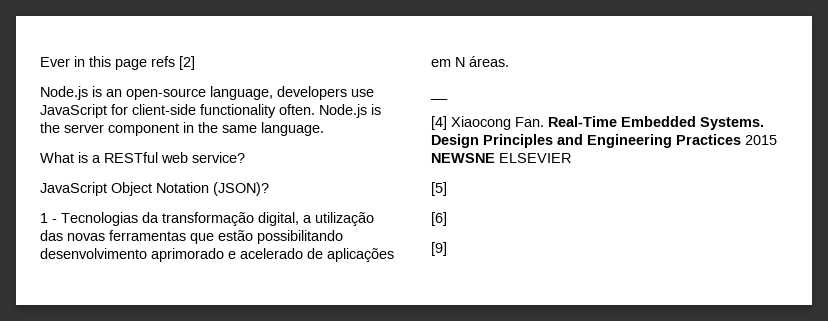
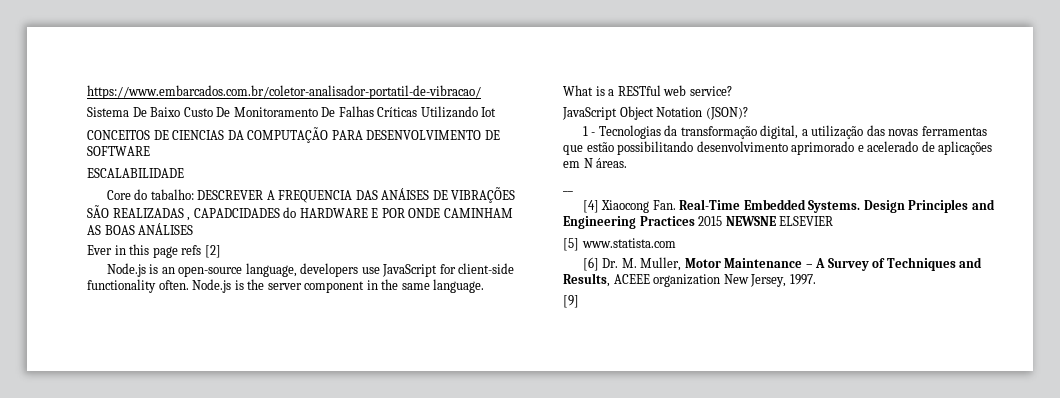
+ https://www.embarcados.com.br/coletor-analisador-portatil-de-vibracao/
+ Sistema De Baixo Custo De Monitoramento De Falhas Críticas Utilizando Iot
+ CONCEITOS DE CIENCIAS DA COMPUTAÇÃO PARA DESENVOLVIMENTO DE SOFTWARE
+ ESCALABILIDADE
+ Core do tabalho: DESCREVER A FREQUENCIA DAS ANÁISES DE VIBRAÇÕES SÃO REALIZADAS , CAPADCIDADES do HARDWARE E POR ONDE CAMINHAM AS BOAS ANÁLISES
- [5]
+ [5] www.statista.com
- [6]
+ [6] Dr. M. Muller, Motor Maintenance – A Survey of Techniques and Results, ACEEE organization New Jersey, 1997.

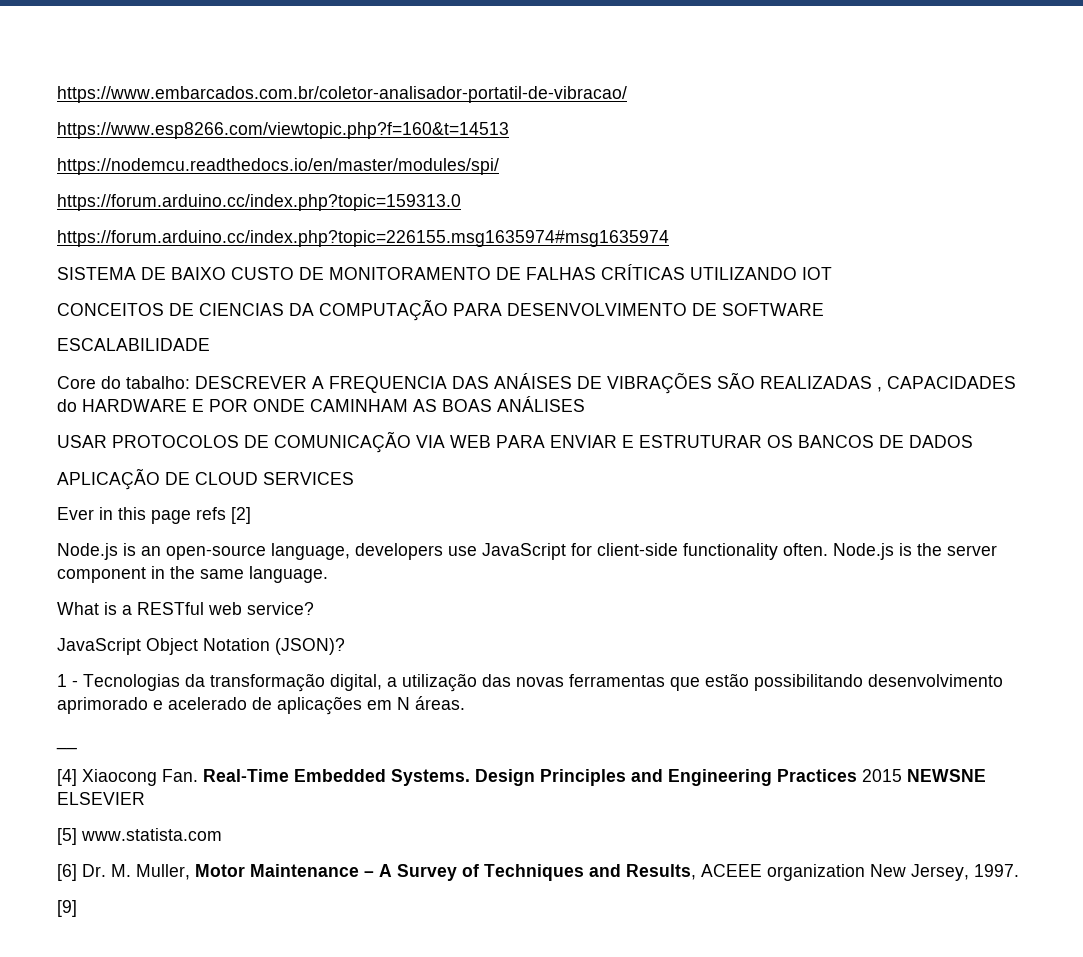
- Sistema De Baixo Custo De Monitoramento De Falhas Críticas Utilizando Iot
+ https://www.esp8266.com/viewtopic.php?f=160&t=14513
+ https://nodemcu.readthedocs.io/en/master/modules/spi/
+ https://forum.arduino.cc/index.php?topic=159313.0
+ https://forum.arduino.cc/index.php?topic=226155.msg1635974#msg1635974
+ SISTEMA DE BAIXO CUSTO DE MONITORAMENTO DE FALHAS CRÍTICAS UTILIZANDO IOT
- Core do tabalho: DESCREVER A FREQUENCIA DAS ANÁISES DE VIBRAÇÕES SÃO REALIZADAS , CAPADCIDADES do HARDWARE E POR ONDE CAMINHAM AS BOAS ANÁLISES
+ Core do tabalho: DESCREVER A FREQUENCIA DAS ANÁISES DE VIBRAÇÕES SÃO REALIZADAS , CAPACIDADES do HARDWARE E POR ONDE CAMINHAM AS BOAS ANÁLISES
+ USAR PROTOCOLOS DE COMUNICAÇÃO VIA WEB PARA ENVIAR E ESTRUTURAR OS BANCOS DE DADOS
+ APLICAÇÃO DE CLOUD SERVICES

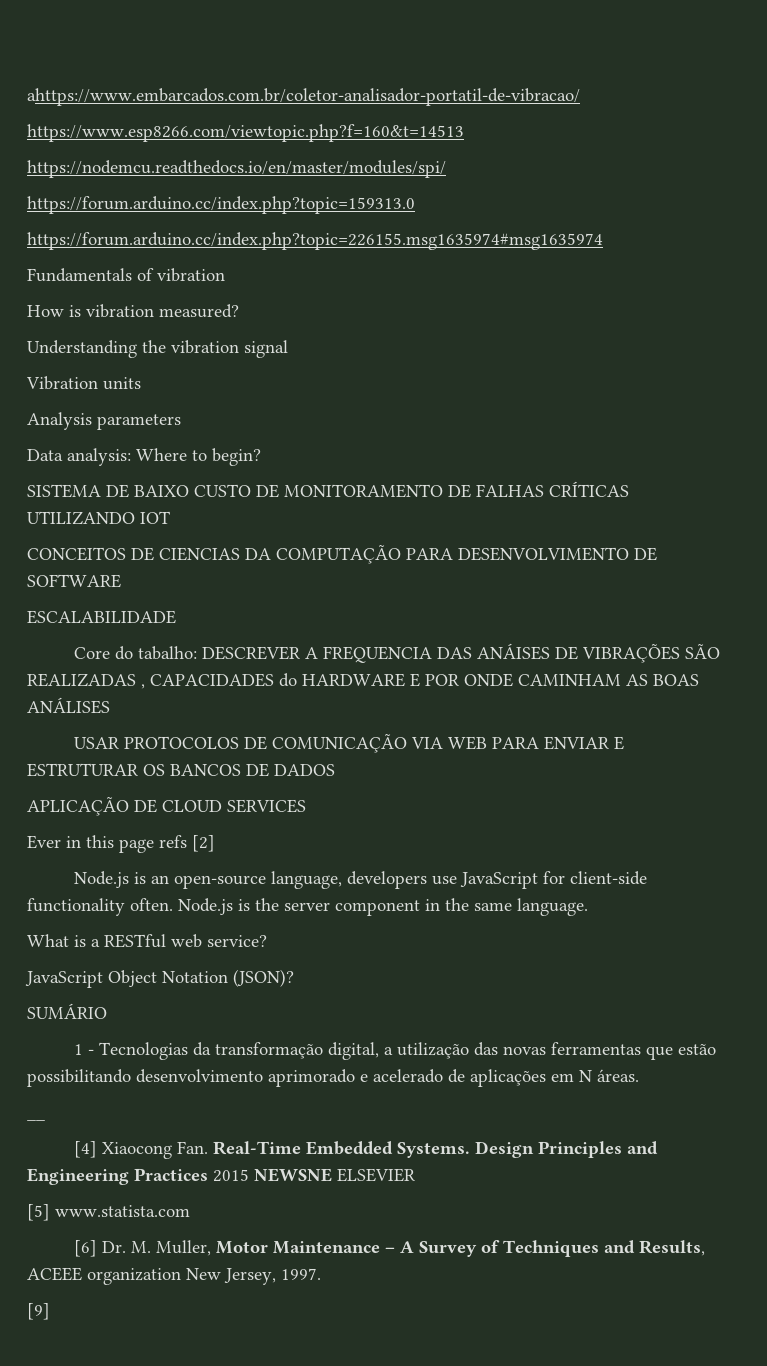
- https://www.embarcados.com.br/coletor-analisador-portatil-de-vibracao/
+ ahttps://www.embarcados.com.br/coletor-analisador-portatil-de-vibracao/
+ Fundamentals of vibration
+ How is vibration measured?
+ Understanding the vibration signal
+ Vibration units
+ Analysis parameters
+ Data analysis: Where to begin?
+ SUMÁRIO

